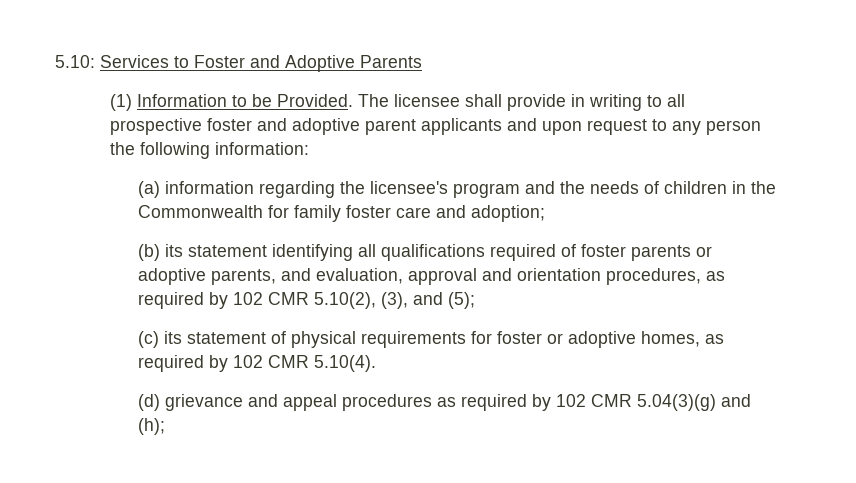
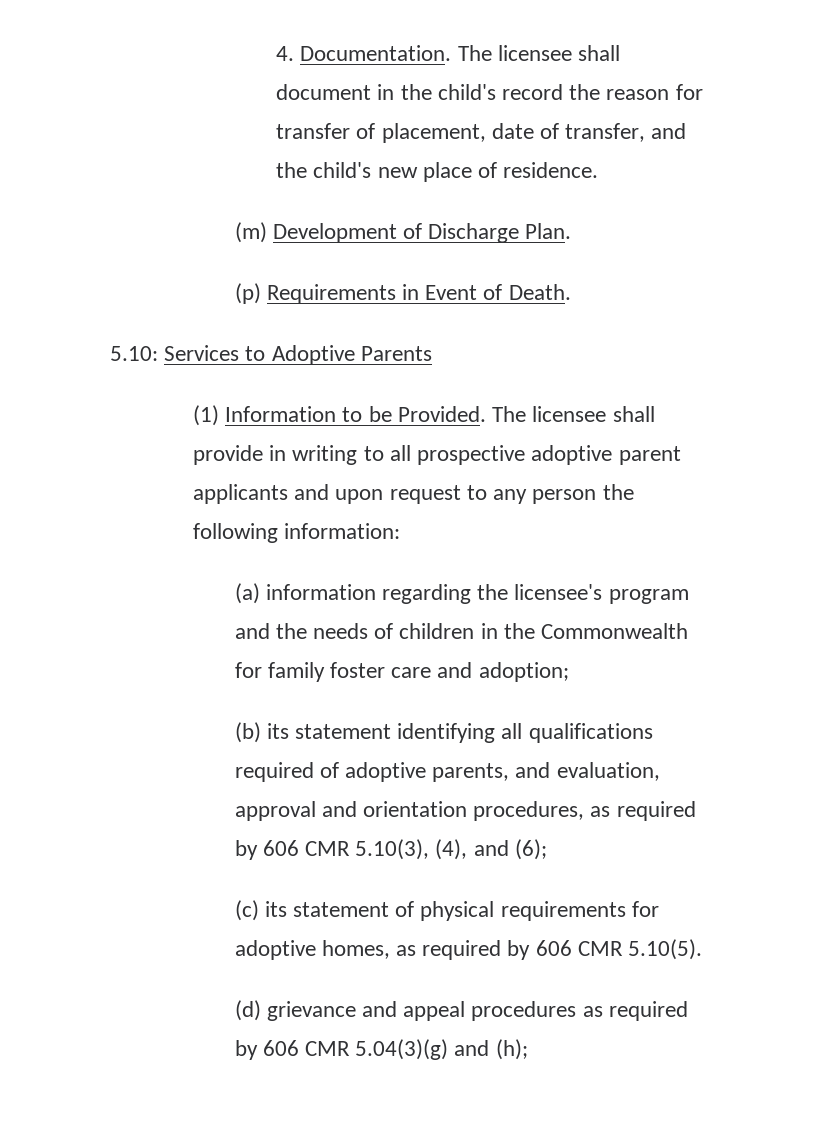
+ 4. Documentation. The licensee shall document in the child's record the reason for transfer of placement, date of transfer, and the child's new place of residence.
+ (m) Development of Discharge Plan.
+ (p) Requirements in Event of Death.
- 5.10: Services to Foster and Adoptive Parents
+ 5.10: Services to Adoptive Parents
- The licensee shall provide in writing to all prospective foster and adoptive parent applicants and upon request to any person the following information:
+ The licensee shall provide in writing to all prospective adoptive parent applicants and upon request to any person the following information:
- (b) its statement identifying all qualifications required of foster parents or adoptive parents, and evaluation, approval and orientation procedures, as required by 102 CMR 5.10(2), (3), and (5);
+ (b) its statement identifying all qualifications required of adoptive parents, and evaluation, approval and orientation procedures, as required by 606 CMR 5.10(3), (4), and (6);
- (c) its statement of physical requirements for foster or adoptive homes, as required by 102 CMR 5.10(4).
+ (c) its statement of physical requirements for adoptive homes, as required by 606 CMR 5.10(5).
- (d) grievance and appeal procedures as required by 102 CMR 5.04(3)(g) and (h);
+ (d) grievance and appeal procedures as required by 606 CMR 5.04(3)(g) and (h);

